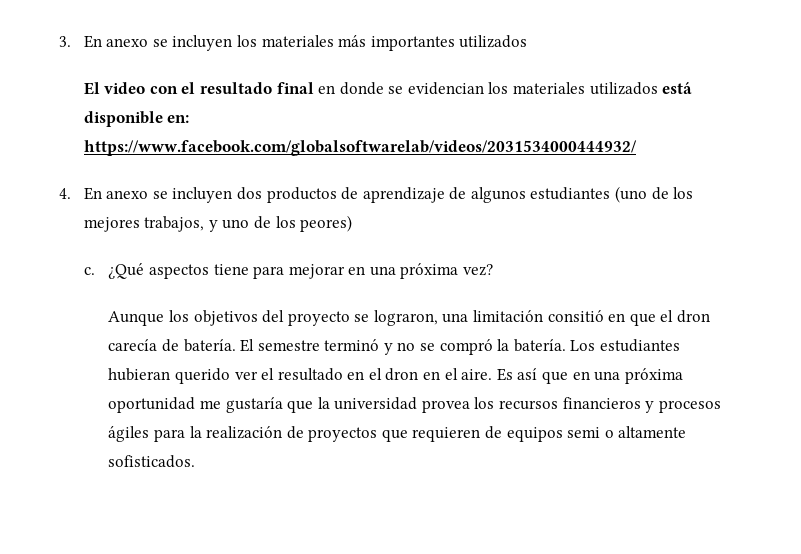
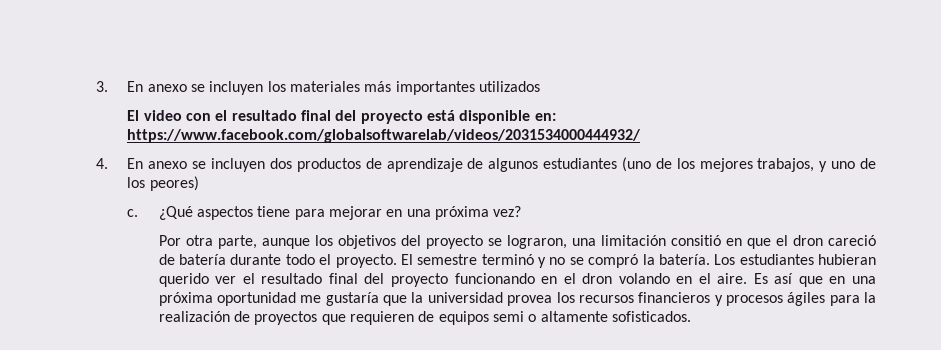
- El video con el resultado final en donde se evidencian los materiales utilizados está disponible en: https://www.facebook.com/globalsoftwarelab/videos/2031534000444932/
+ El video con el resultado final del proyecto está disponible en: https://www.facebook.com/globalsoftwarelab/videos/2031534000444932/
- Aunque los objetivos del proyecto se lograron, una limitación consitió en que el dron carecía de batería.
+ Por otra parte, aunque los objetivos del proyecto se lograron, una limitación consitió en que el dron careció de batería durante todo el proyecto.
- Los estudiantes hubieran querido ver el resultado en el dron en el aire.
+ Los estudiantes hubieran querido ver el resultado final del proyecto funcionando en el dron volando en el aire.

